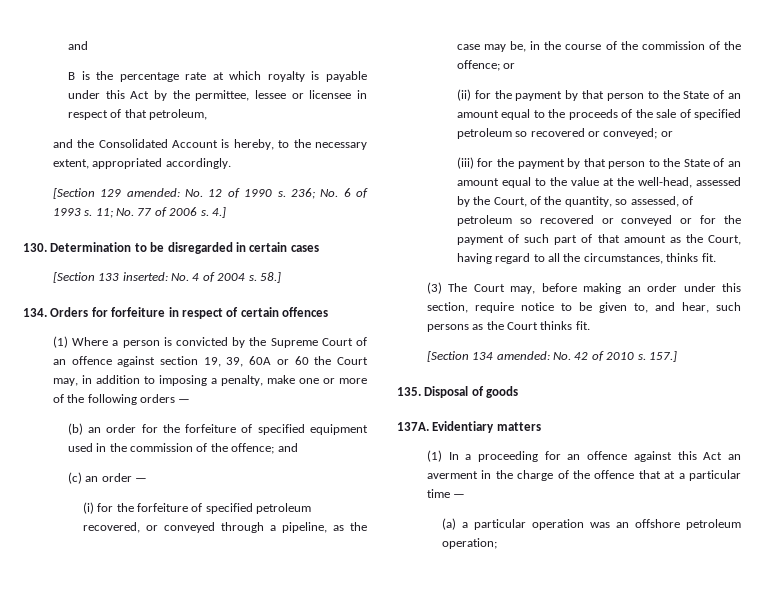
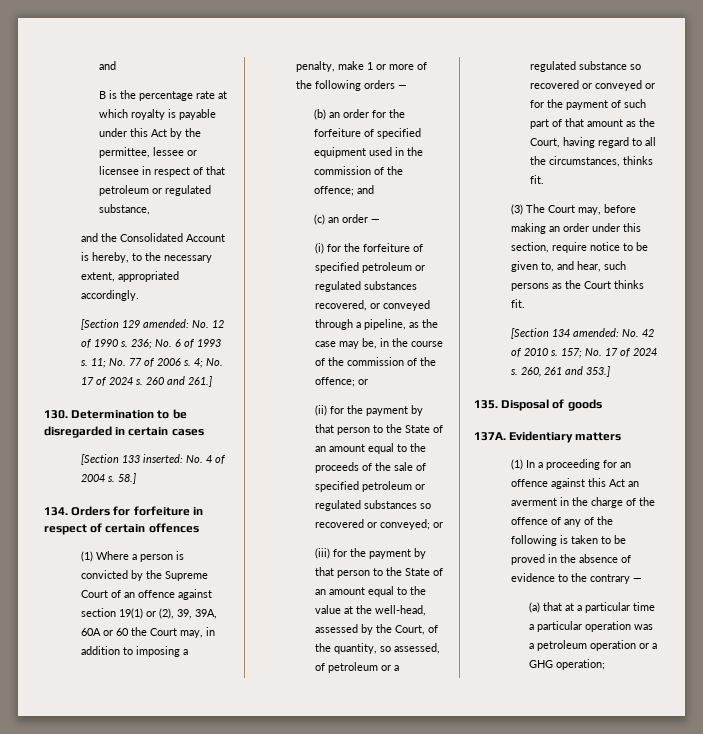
- B is the percentage rate at which royalty is payable under this Act by the permittee, lessee or licensee in respect of that petroleum,
+ B is the percentage rate at which royalty is payable under this Act by the permittee, lessee or licensee in respect of that petroleum or regulated substance,
- 4.]
+ 4; No. 17 of 2024 s. 260 and 261.]
- (1) Where a person is convicted by the Supreme Court of an offence against section 19, 39, 60A or 60 the Court may, in addition to imposing a penalty, make one or more of the following orders —
+ (1) Where a person is convicted by the Supreme Court of an offence against section 19(1) or (2), 39, 39A, 60A or 60 the Court may, in addition to imposing a penalty, make 1 or more of the following orders —
- (i) for the forfeiture of specified petroleum recovered, or conveyed through a pipeline, as the case may be, in the course of the commission of the offence; or
+ (i) for the forfeiture of specified petroleum or regulated substances recovered, or conveyed through a pipeline, as the case may be, in the course of the commission of the offence; or
- (ii) for the payment by that person to the State of an amount equal to the proceeds of the sale of specified petroleum so recovered or conveyed; or
+ (ii) for the payment by that person to the State of an amount equal to the proceeds of the sale of specified petroleum or regulated substances so recovered or conveyed; or
- (iii) for the payment by that person to the State of an amount equal to the value at the well-head, assessed by the Court, of the quantity, so assessed, of petroleum so recovered or conveyed or for the payment of such part of that amount as the Court, having regard to all the circumstances, thinks fit.
+ (iii) for the payment by that person to the State of an amount equal to the value at the well-head, assessed by the Court, of the quantity, so assessed, of petroleum or a regulated substance so recovered or conveyed or for the payment of such part of that amount as the Court, having regard to all the circumstances, thinks fit.
- 157.]
+ 157; No. 17 of 2024 s. 260, 261 and 353.]
- (1) In a proceeding for an offence against this Act an averment in the charge of the offence that at a particular time —
- (a) a particular operation was an offshore petroleum operation;
+ (1) In a proceeding for an offence against this Act an averment in the charge of the offence of any of the following is taken to be proved in the absence of evidence to the contrary —
+ (a) that at a particular time a particular operation was a petroleum operation or a GHG operation;

